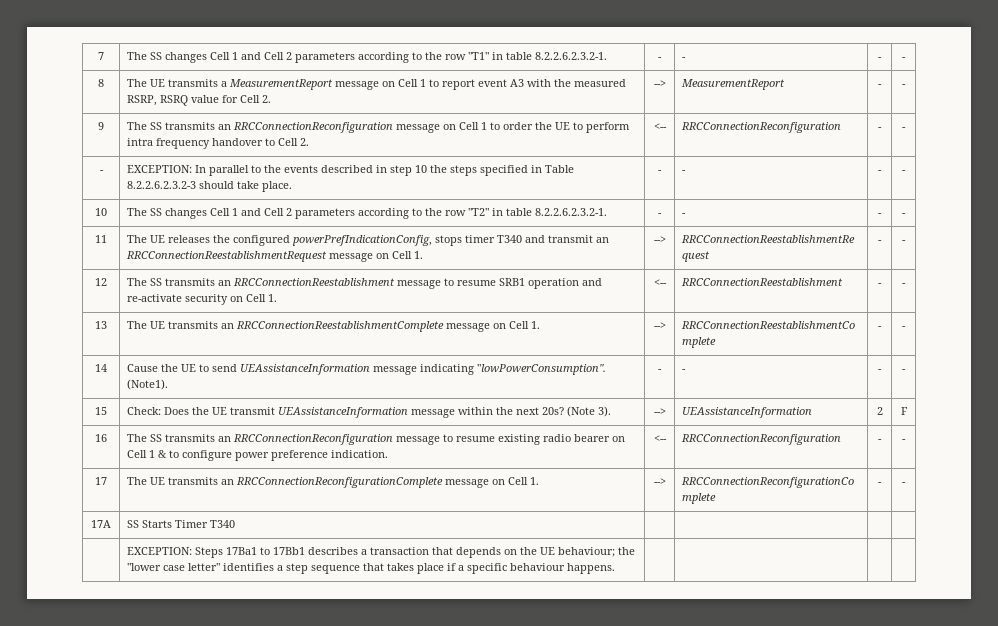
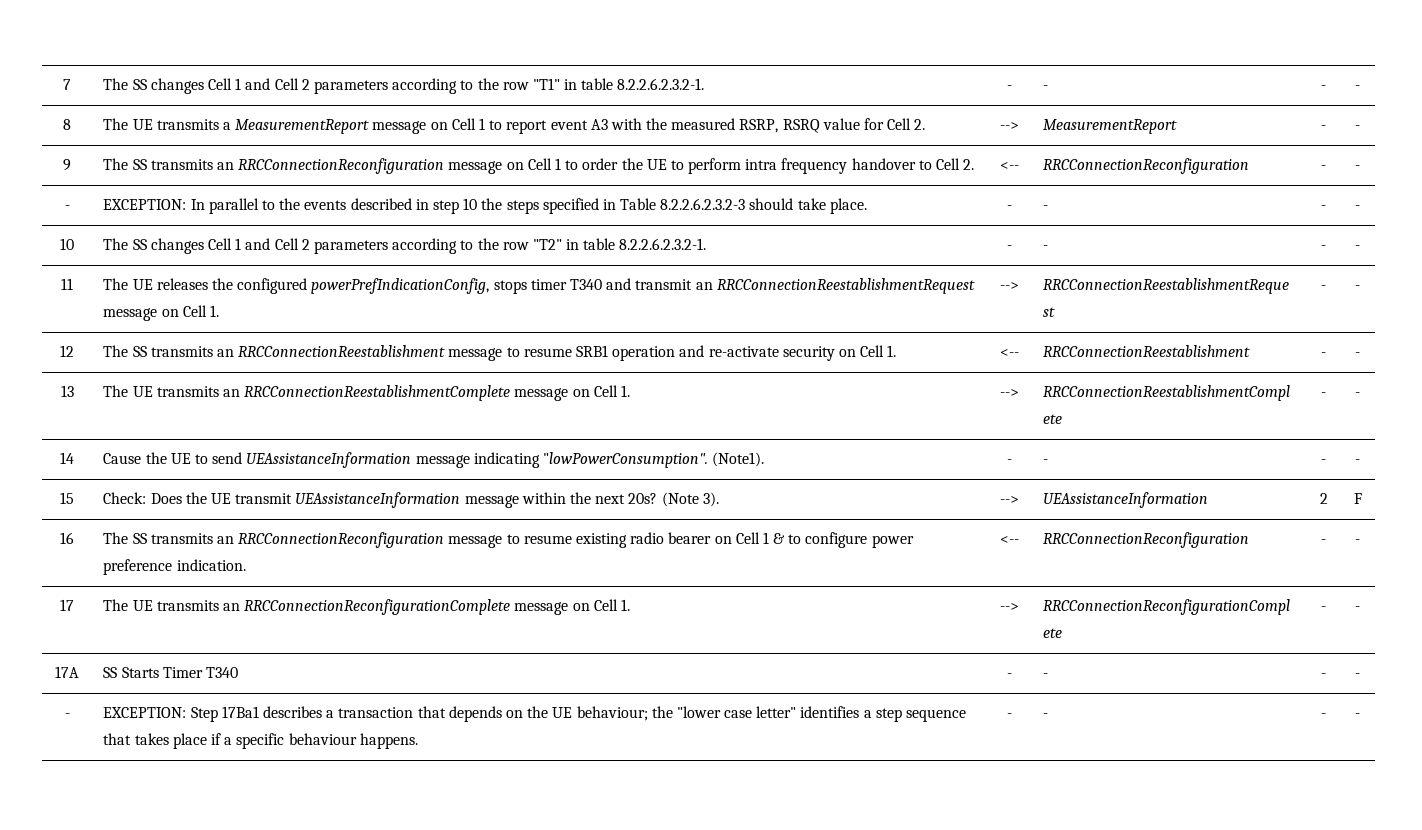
- 17A | SS Starts Timer T340 | | | |
- | EXCEPTION: Steps 17Ba1 to 17Bb1 describes a transaction that depends on the UE behaviour; the "lower case letter" identifies a step sequence that takes place if a specific behaviour happens. | | | |
+ 17A | SS Starts Timer T340 | - | - | - | -
+ - | EXCEPTION: Step 17Ba1 describes a transaction that depends on the UE behaviour; the "lower case letter" identifies a step sequence that takes place if a specific behaviour happens. | - | - | - | -

